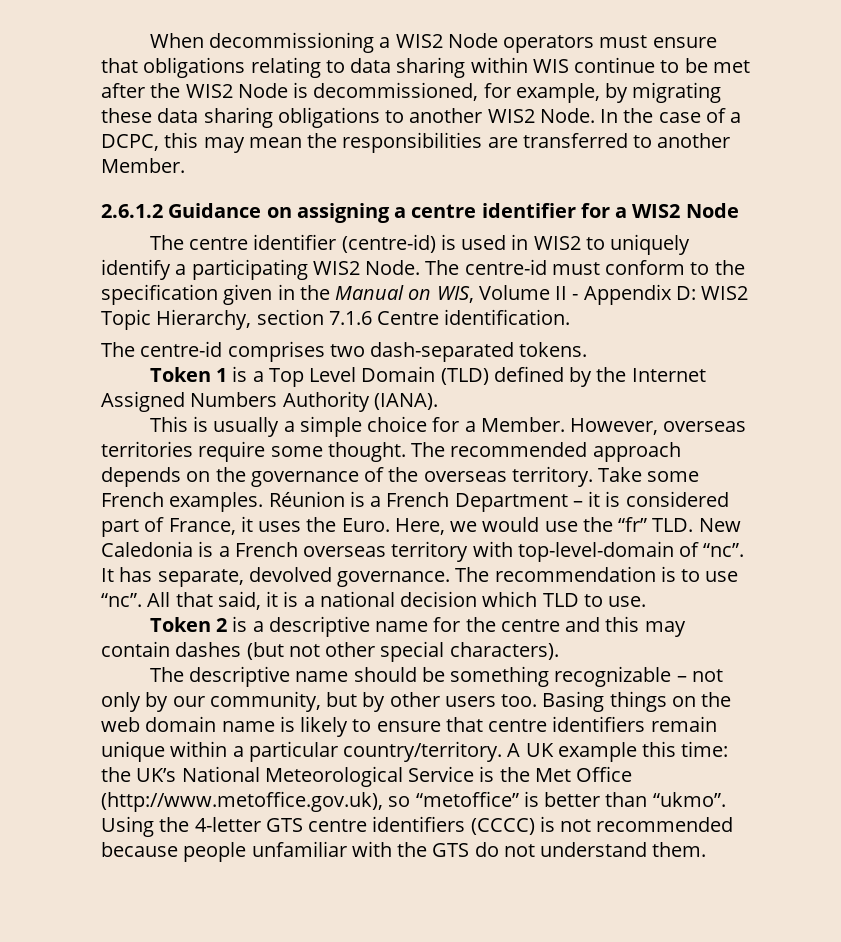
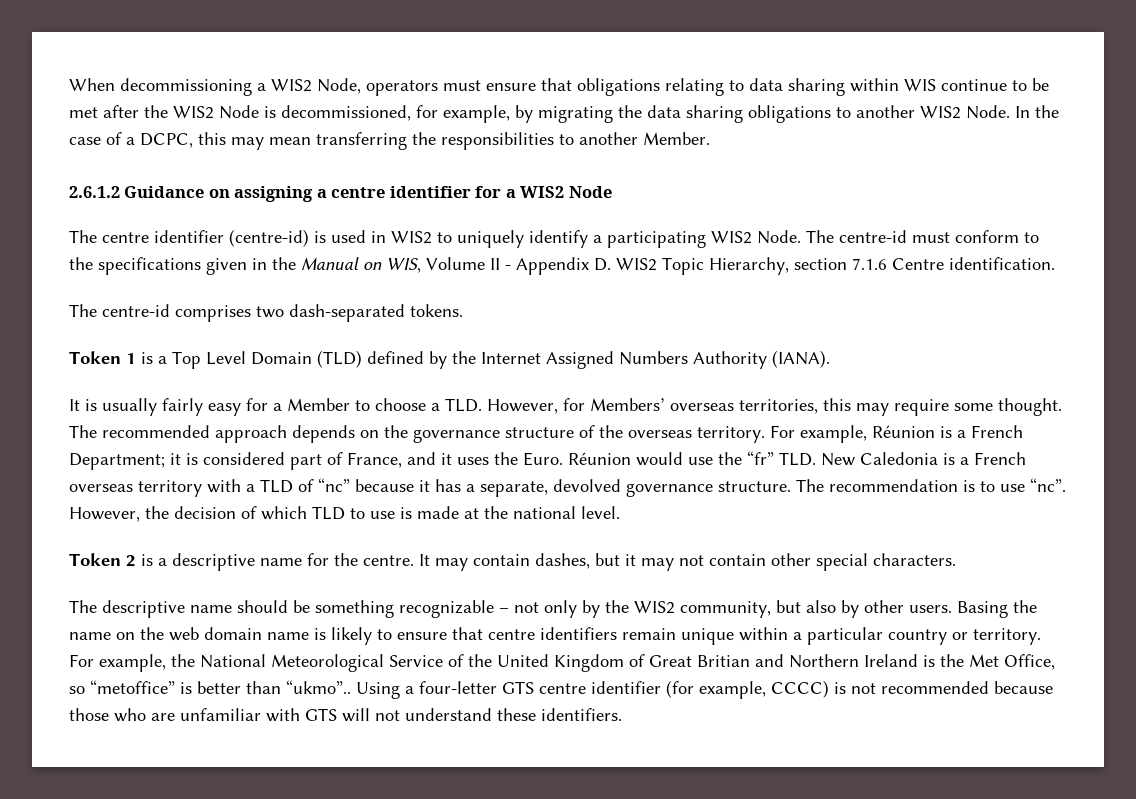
- When decommissioning a WIS2 Node operators must ensure that obligations relating to data sharing within WIS continue to be met after the WIS2 Node is decommissioned, for example, by migrating these data sharing obligations to another WIS2 Node.
+ When decommissioning a WIS2 Node, operators must ensure that obligations relating to data sharing within WIS continue to be met after the WIS2 Node is decommissioned, for example, by migrating the data sharing obligations to another WIS2 Node.
- In the case of a DCPC, this may mean the responsibilities are transferred to another Member.
+ In the case of a DCPC, this may mean transferring the responsibilities to another Member.
- The centre-id must conform to the specification given in the Manual on WIS, Volume II - Appendix D: WIS2 Topic Hierarchy, section 7.1.6 Centre identification.
+ The centre-id must conform to the specifications given in the Manual on WIS, Volume II - Appendix D. WIS2 Topic Hierarchy, section 7.1.6 Centre identification.
- This is usually a simple choice for a Member. However, overseas territories require some thought.
+ It is usually fairly easy for a Member to choose a TLD. However, for Members’ overseas territories, this may require some thought.
- The recommended approach depends on the governance of the overseas territory.
+ The recommended approach depends on the governance structure of the overseas territory.
- Take some French examples. Réunion is a French Department – it is considered part of France, it uses the Euro.
+ For example, Réunion is a French Department; it is considered part of France, and it uses the Euro.
- Here, we would use the “fr” TLD. New Caledonia is a French overseas territory with top-level-domain of “nc”. It has separate, devolved governance.
+ Réunion would use the “fr” TLD. New Caledonia is a French overseas territory with a TLD of “nc” because it has a separate, devolved governance structure.
- All that said, it is a national decision which TLD to use.
+ However, the decision of which TLD to use is made at the national level.
- Token 2 is a descriptive name for the centre and this may contain dashes (but not other special characters).
+ Token 2 is a descriptive name for the centre. It may contain dashes, but it may not contain other special characters.
- The descriptive name should be something recognizable – not only by our community, but by other users too. Basing things on the web domain name is likely to ensure that centre identifiers remain unique within a particular country/territory. A UK example this time: the UK’s National Meteorological Service is the Met Office (http://www.metoffice.gov.uk), so “metoffice” is better than “ukmo”. Using the 4-letter GTS centre identifiers (CCCC) is not recommended because people unfamiliar with the GTS do not understand them.
+ The descriptive name should be something recognizable – not only by the WIS2 community, but also by other users. Basing the name on the web domain name is likely to ensure that centre identifiers remain unique within a particular country or territory. For example, the National Meteorological Service of the United Kingdom of Great Britian and Northern Ireland is the Met Office, so “metoffice” is better than “ukmo”.. Using a four-letter GTS centre identifier (for example, CCCC) is not recommended because those who are unfamiliar with GTS will not understand these identifiers.

